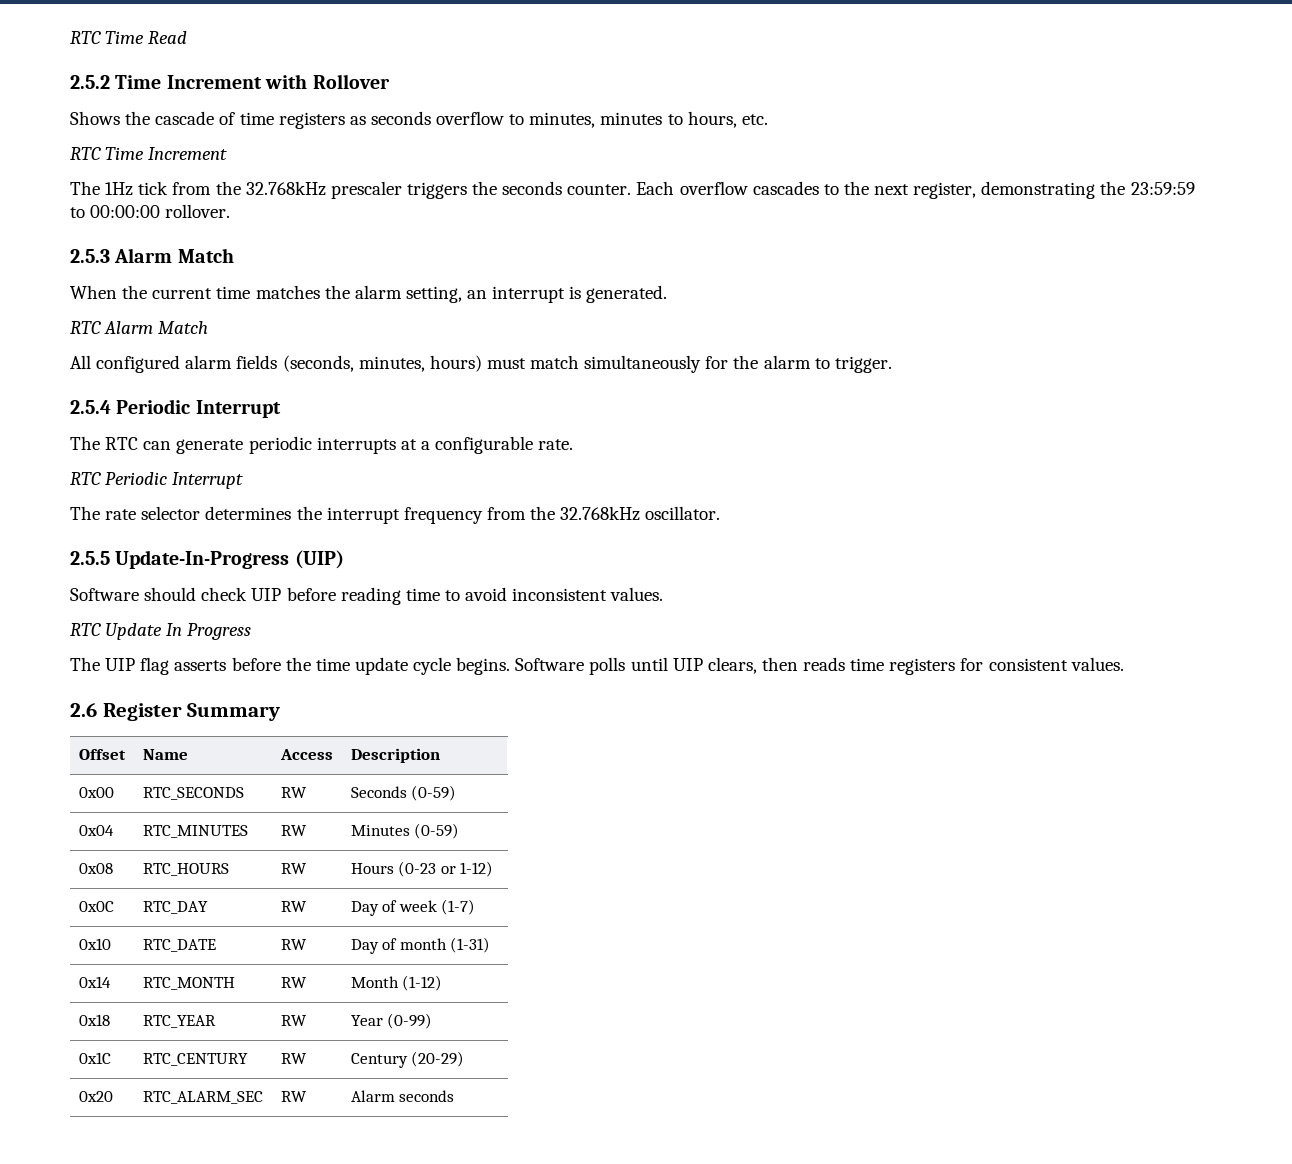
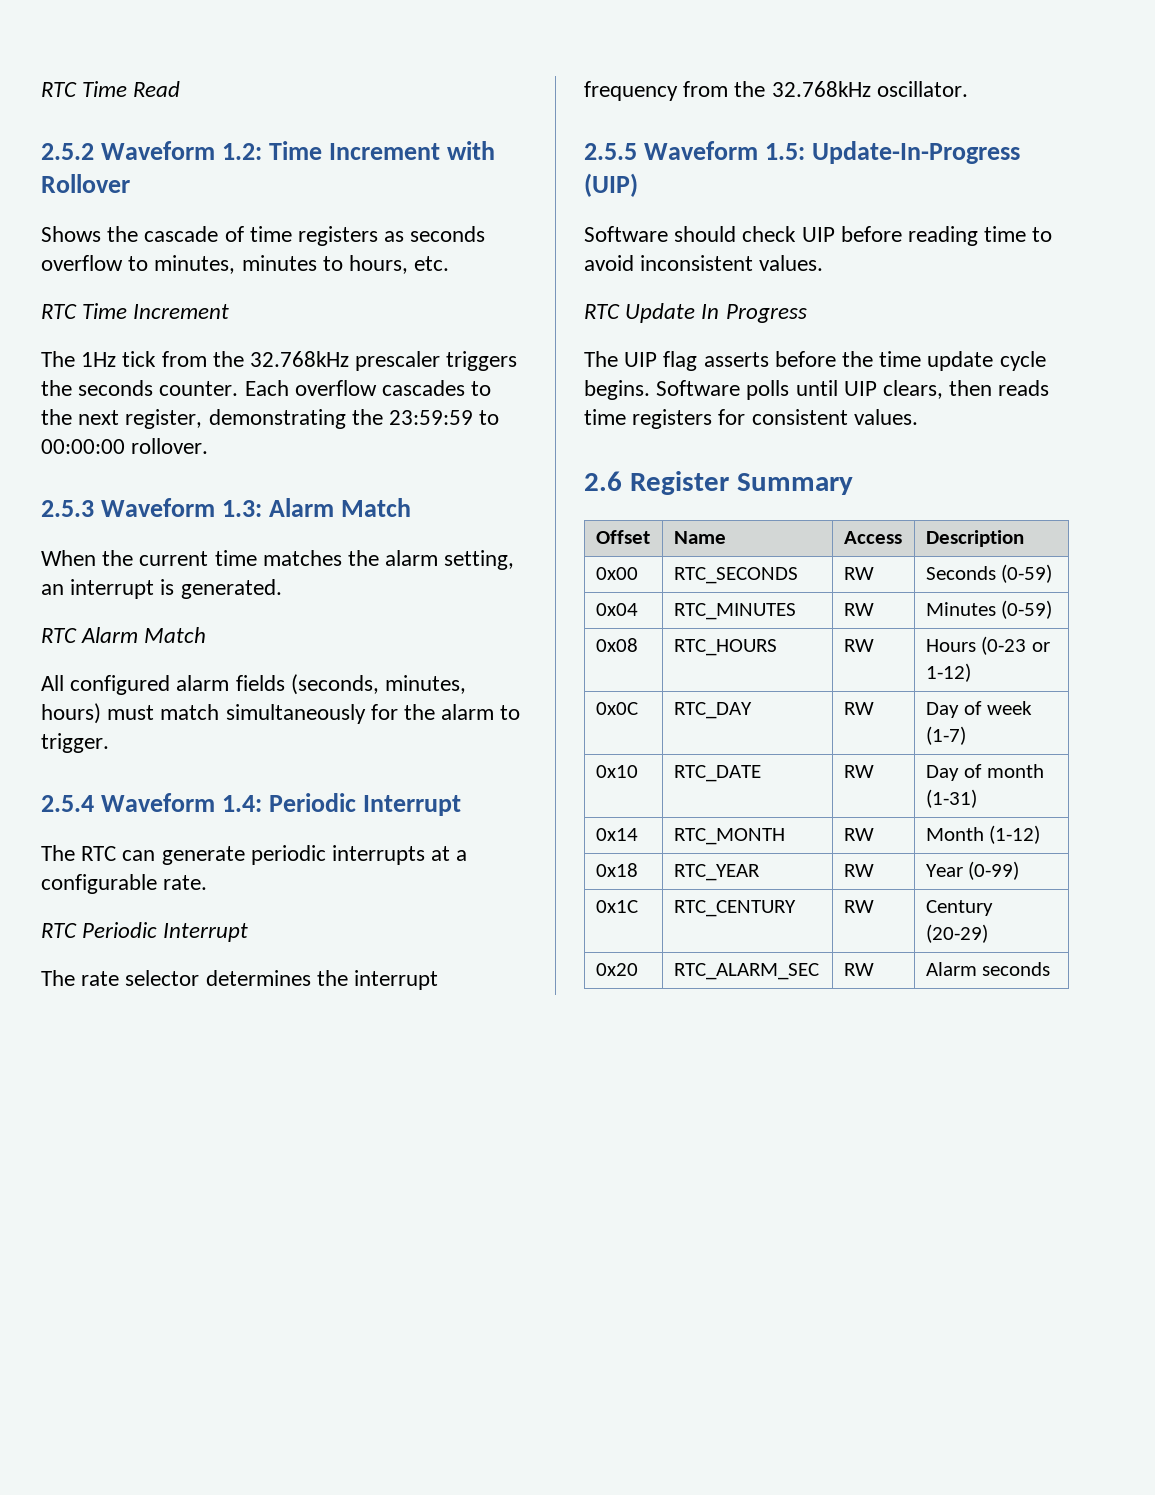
- 2.5.2 Time Increment with Rollover
+ 2.5.2 Waveform 1.2: Time Increment with Rollover
- 2.5.3 Alarm Match
+ 2.5.3 Waveform 1.3: Alarm Match
- 2.5.4 Periodic Interrupt
+ 2.5.4 Waveform 1.4: Periodic Interrupt
- 2.5.5 Update-In-Progress (UIP)
+ 2.5.5 Waveform 1.5: Update-In-Progress (UIP)

